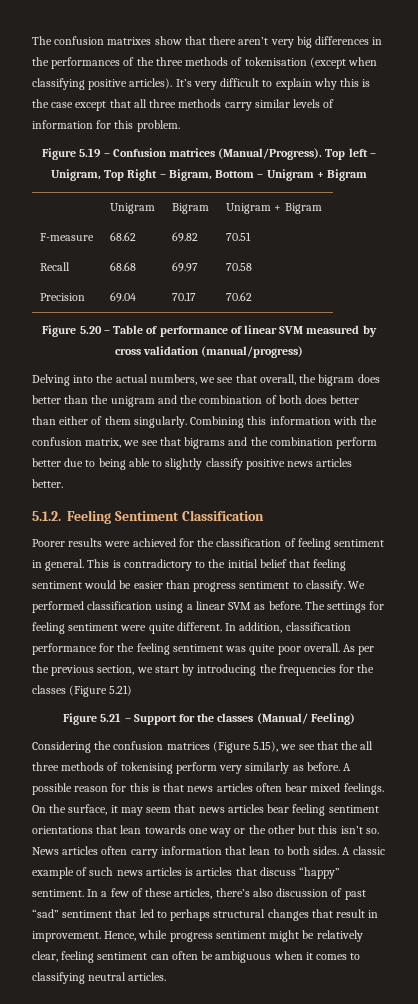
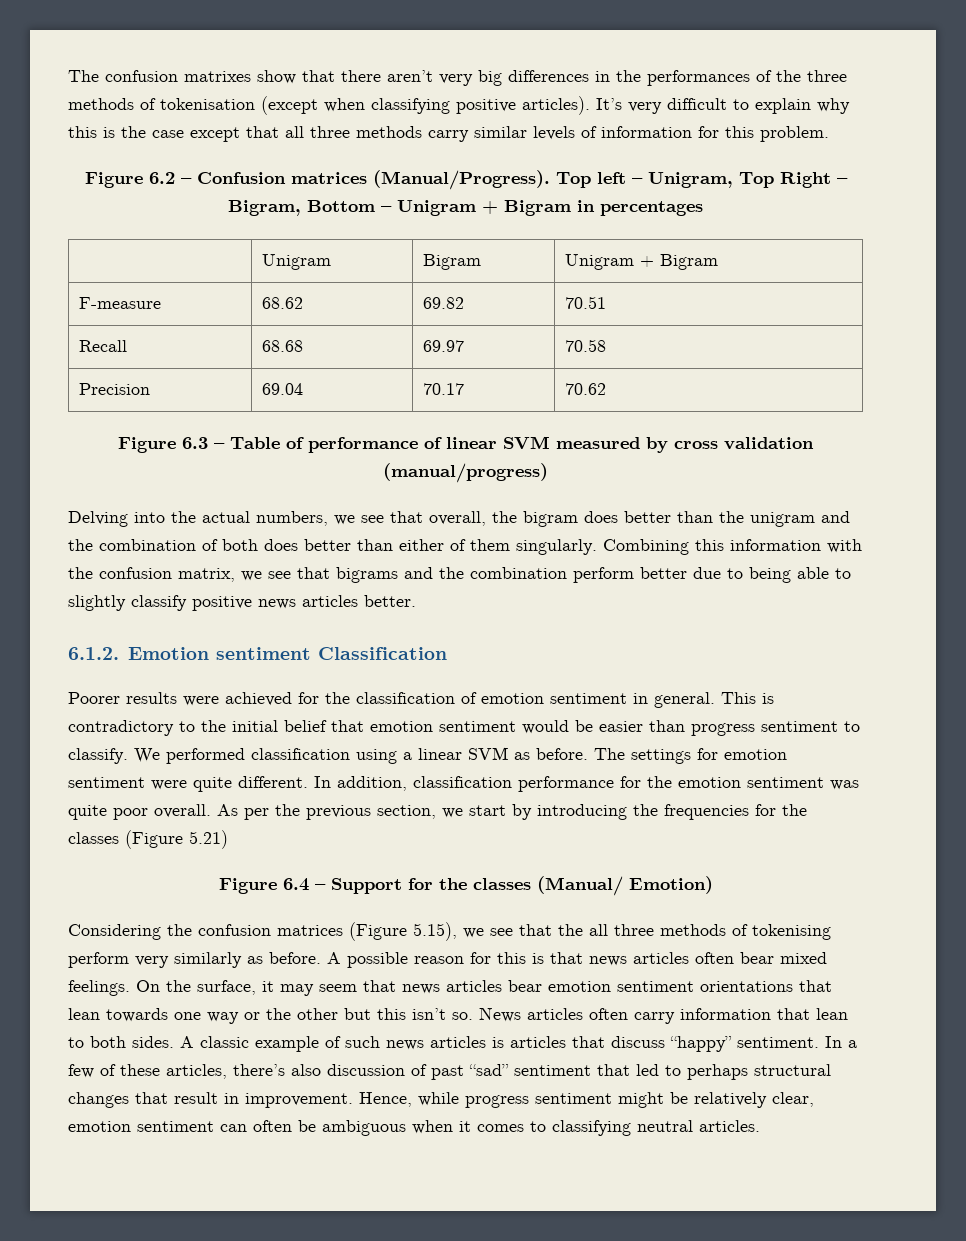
- Figure 5.19 – Confusion matrices (Manual/Progress).
+ Figure 6.2 – Confusion matrices (Manual/Progress).
- Top left – Unigram, Top Right – Bigram, Bottom – Unigram + Bigram
+ Top left – Unigram, Top Right – Bigram, Bottom – Unigram + Bigram in percentages
- Figure 5.20 – Table of performance of linear SVM measured by cross validation (manual/progress)
+ Figure 6.3 – Table of performance of linear SVM measured by cross validation (manual/progress)
- 5.1.2. Feeling Sentiment Classification
+ 6.1.2. Emotion sentiment Classification
- Poorer results were achieved for the classification of feeling sentiment in general.
+ Poorer results were achieved for the classification of emotion sentiment in general.
- This is contradictory to the initial belief that feeling sentiment would be easier than progress sentiment to classify.
+ This is contradictory to the initial belief that emotion sentiment would be easier than progress sentiment to classify.
- The settings for feeling sentiment were quite different.
+ The settings for emotion sentiment were quite different.
- In addition, classification performance for the feeling sentiment was quite poor overall.
+ In addition, classification performance for the emotion sentiment was quite poor overall.
- Figure 5.21 – Support for the classes (Manual/ Feeling)
+ Figure 6.4 – Support for the classes (Manual/ Emotion)
- On the surface, it may seem that news articles bear feeling sentiment orientations that lean towards one way or the other but this isn’t so.
+ On the surface, it may seem that news articles bear emotion sentiment orientations that lean towards one way or the other but this isn’t so.
- Hence, while progress sentiment might be relatively clear, feeling sentiment can often be ambiguous when it comes to classifying neutral articles.
+ Hence, while progress sentiment might be relatively clear, emotion sentiment can often be ambiguous when it comes to classifying neutral articles.

